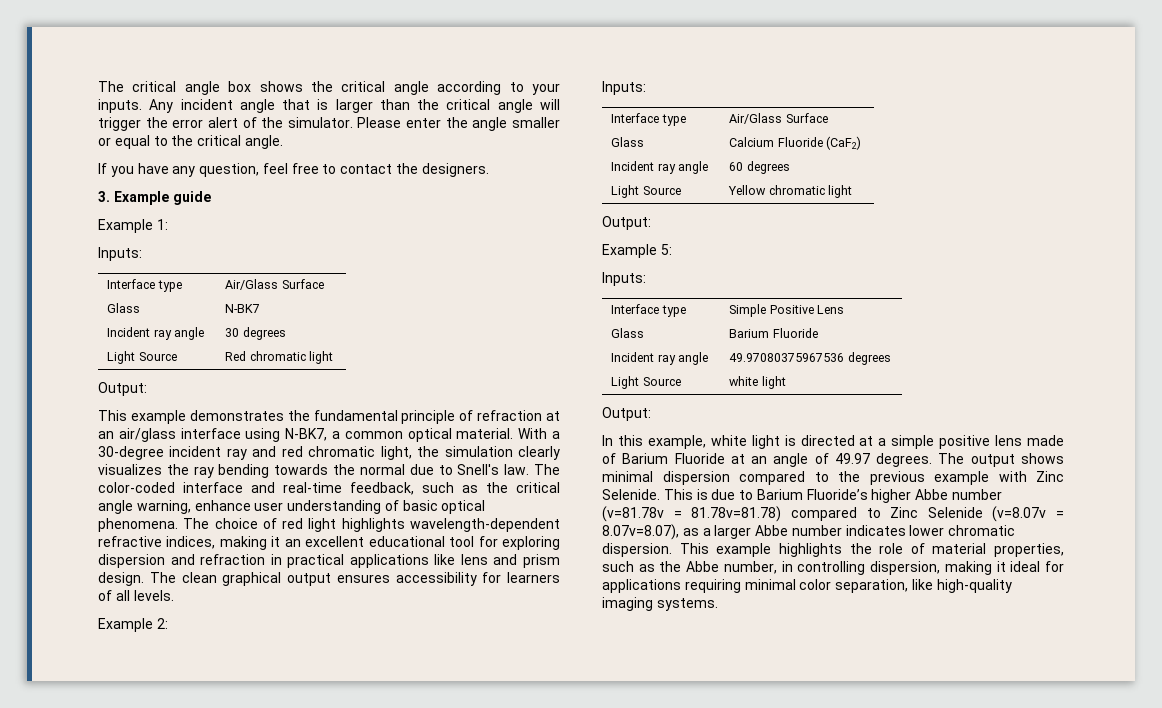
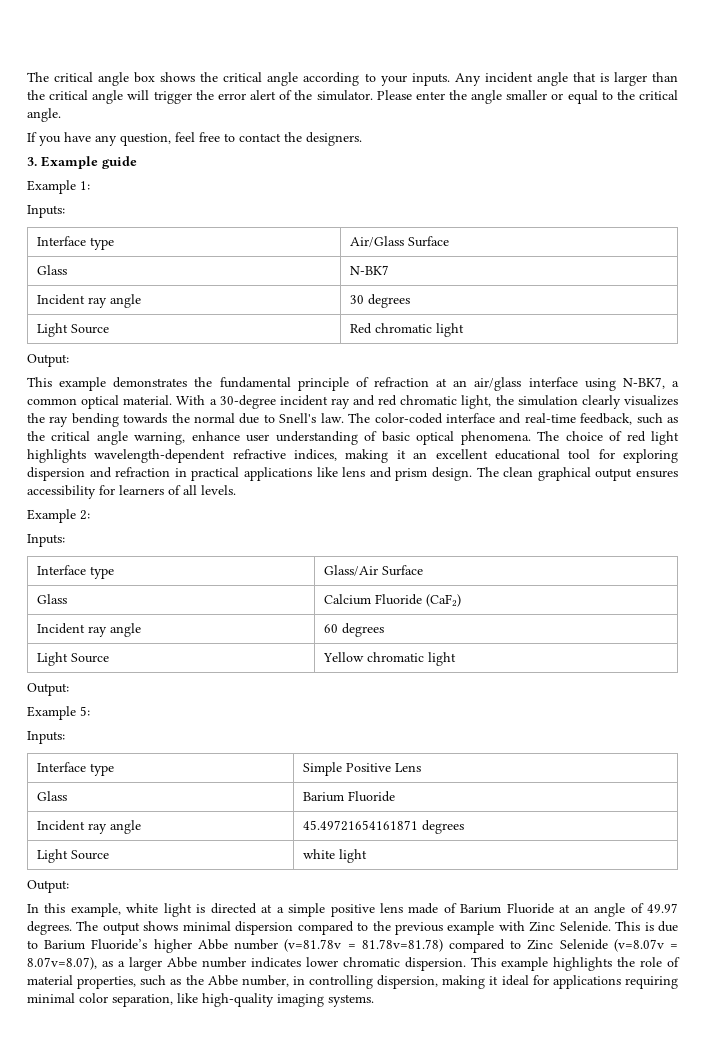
  Example 2:
  Inputs:
- Interface type | Air/Glass Surface
+ Interface type | Glass/Air Surface
- Incident ray angle | 49.97080375967536 degrees
+ Incident ray angle | 45.49721654161871 degrees

